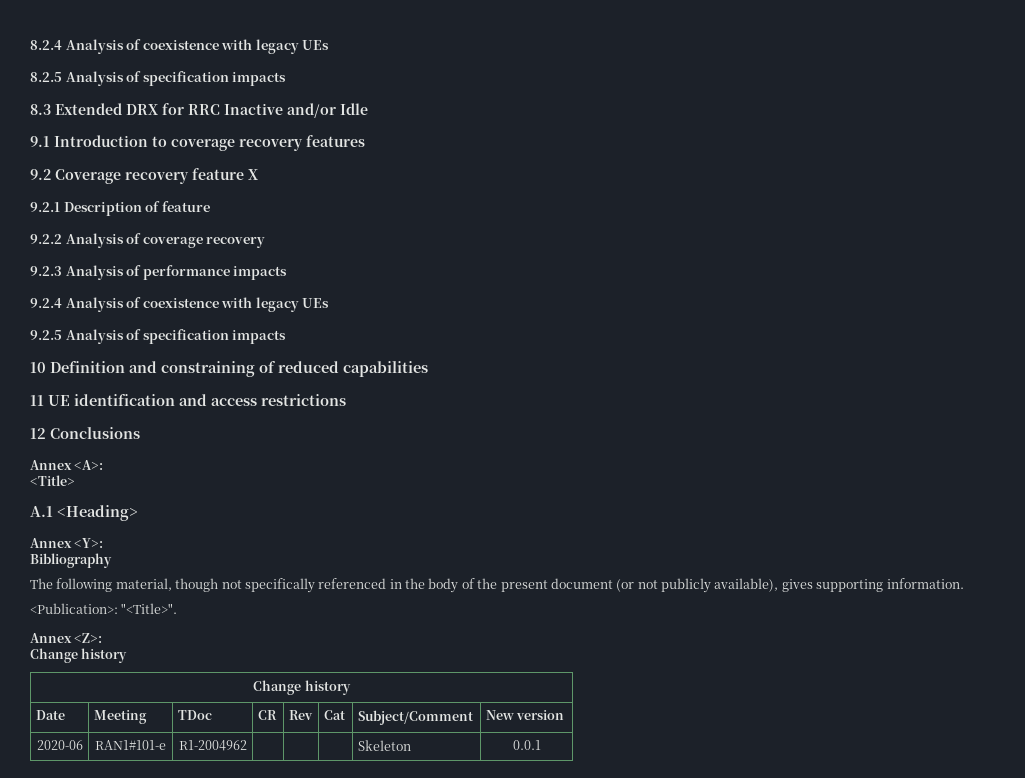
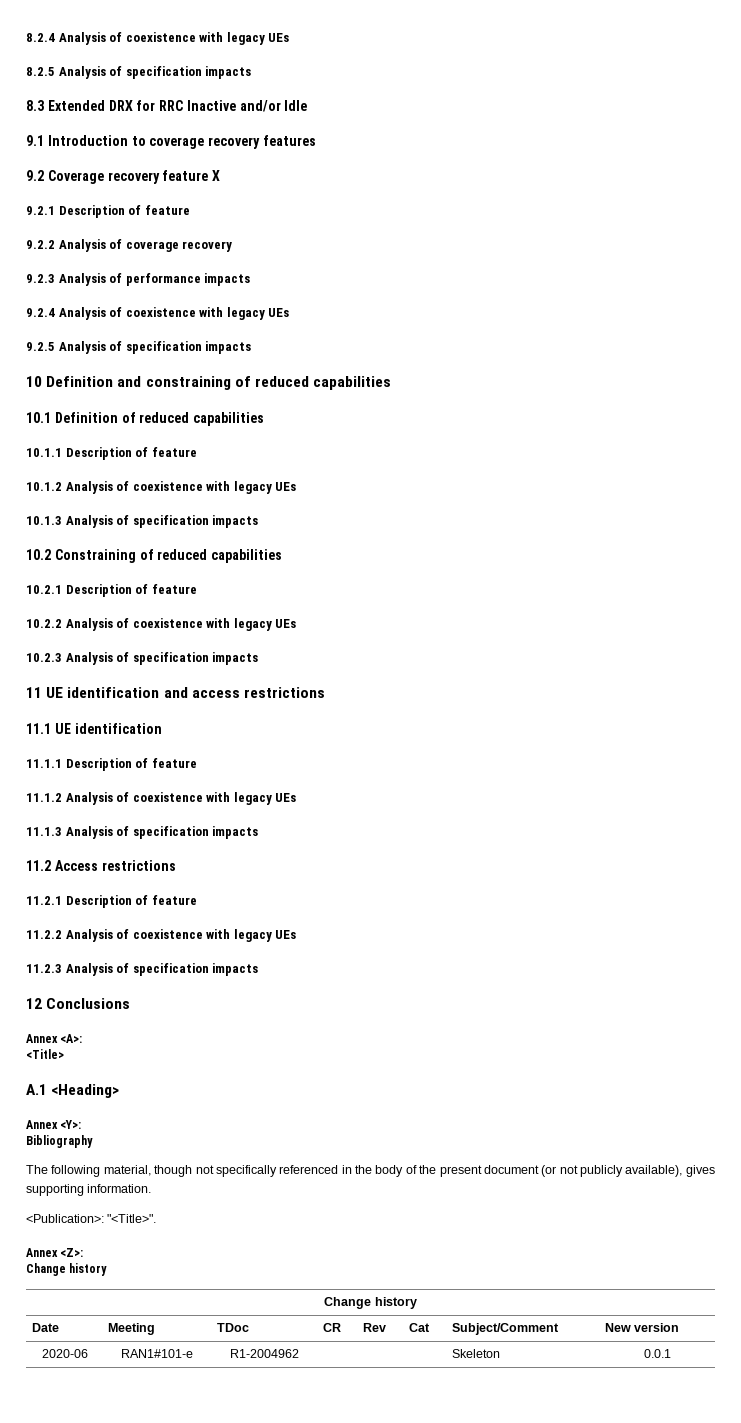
+ 10.1 Definition of reduced capabilities
+ 10.1.1 Description of feature
+ 10.1.2 Analysis of coexistence with legacy UEs
+ 10.1.3 Analysis of specification impacts
+ 10.2 Constraining of reduced capabilities
+ 10.2.1 Description of feature
+ 10.2.2 Analysis of coexistence with legacy UEs
+ 10.2.3 Analysis of specification impacts
+ 11.1 UE identification
+ 11.1.1 Description of feature
+ 11.1.2 Analysis of coexistence with legacy UEs
+ 11.1.3 Analysis of specification impacts
+ 11.2 Access restrictions
+ 11.2.1 Description of feature
+ 11.2.2 Analysis of coexistence with legacy UEs
+ 11.2.3 Analysis of specification impacts

